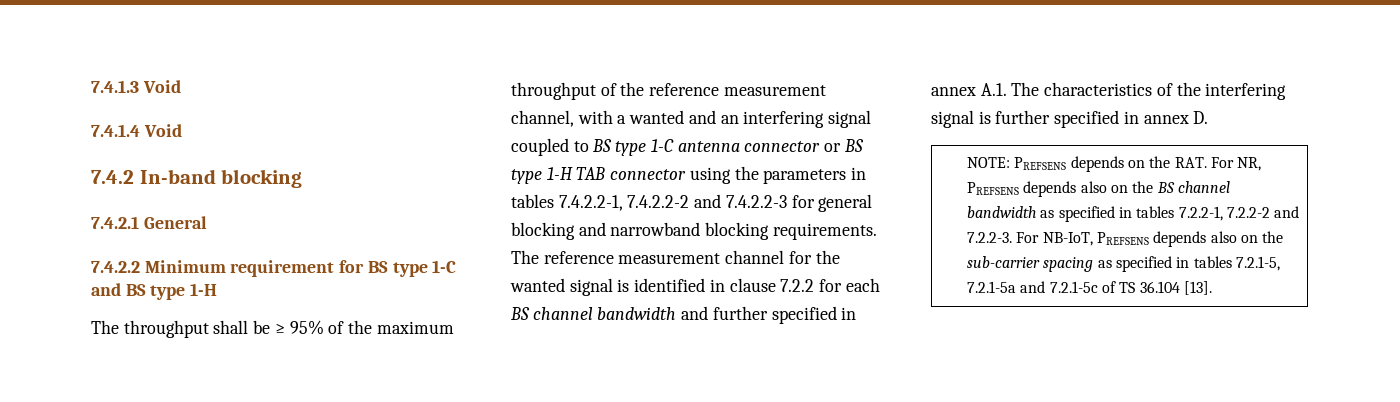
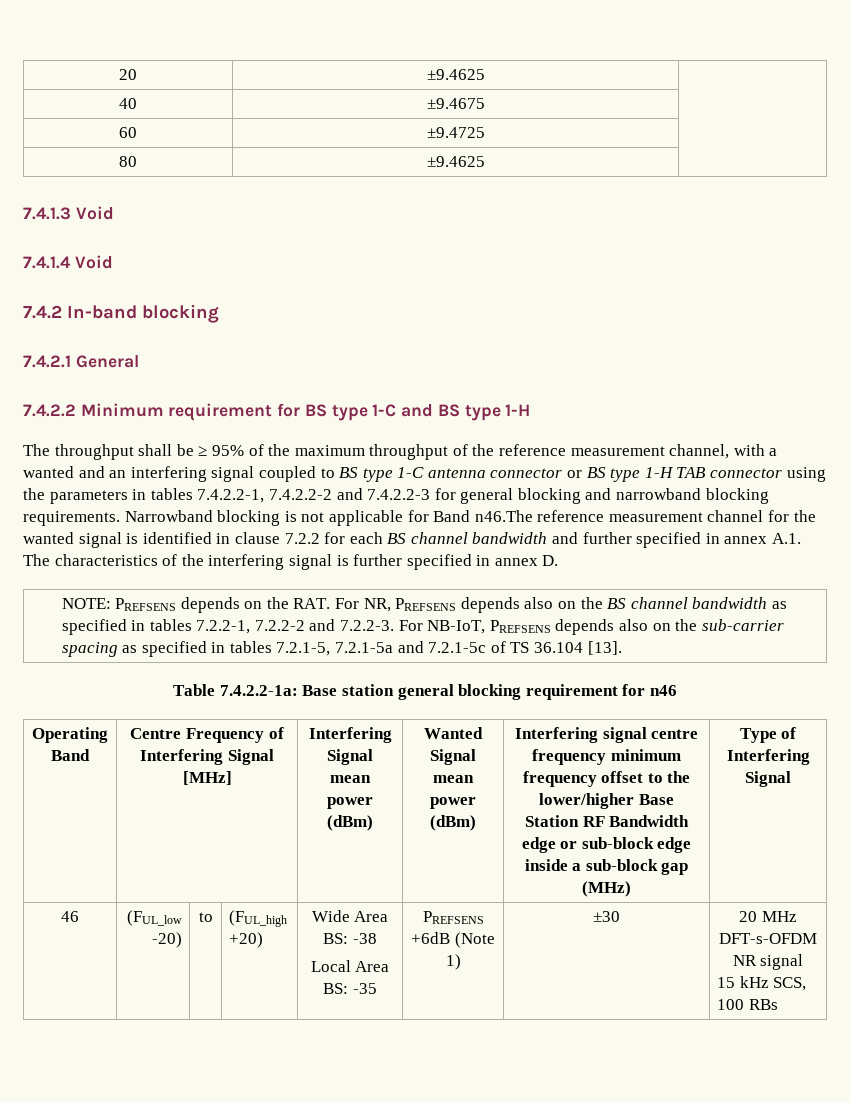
+ 20 | ±9.4625 |
+ 40 | ±9.4675 |
+ 60 | ±9.4725 |
+ 80 | ±9.4625 |
- The reference measurement channel for the wanted signal is identified in clause 7.2.2 for each BS channel bandwidth and further specified in annex A.1. The characteristics of the interfering signal is further specified in annex D.
+ Narrowband blocking is not applicable for Band n46.The reference measurement channel for the wanted signal is identified in clause 7.2.2 for each BS channel bandwidth and further specified in annex A.1. The characteristics of the interfering signal is further specified in annex D.
+ Table 7.4.2.2-1a: Base station general blocking requirement for n46
+ Operating Band | Centre Frequency of Interfering Signal [MHz] | Interfering Signal mean power (dBm) | Wanted Signal mean power (dBm) | Interfering signal centre frequency minimum frequency offset to the lower/higher Base Station RF Bandwidth edge or sub-block edge inside a sub-block gap (MHz) | Type of Interfering Signal
+ 46 | (FUL_low -20) | to | (FUL_high +20) | Wide Area BS: -38
+ Local Area BS: -35 | PREFSENS +6dB (Note 1) | ±30 | 20 MHz DFT-s-OFDM NR signal
+ 15 kHz SCS, 100 RBs

